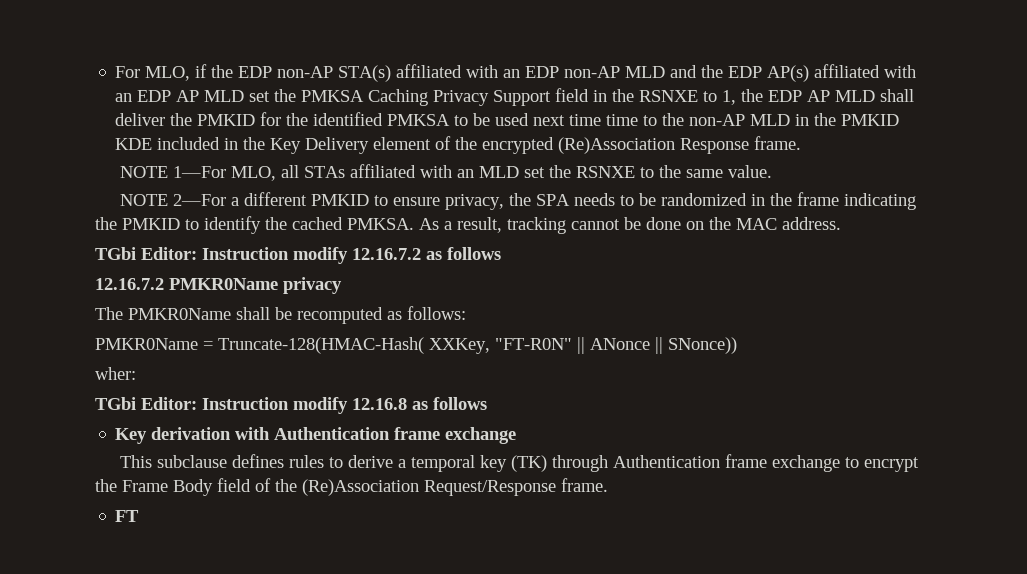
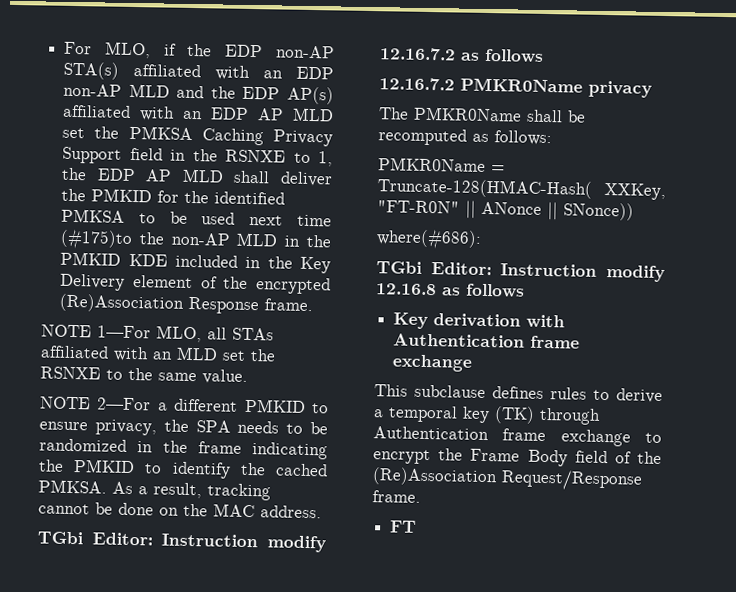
- For MLO, if the EDP non-AP STA(s) affiliated with an EDP non-AP MLD and the EDP AP(s) affiliated with an EDP AP MLD set the PMKSA Caching Privacy Support field in the RSNXE to 1, the EDP AP MLD shall deliver the PMKID for the identified PMKSA to be used next time time to the non-AP MLD in the PMKID KDE included in the Key Delivery element of the encrypted (Re)Association Response frame.
+ For MLO, if the EDP non-AP STA(s) affiliated with an EDP non-AP MLD and the EDP AP(s) affiliated with an EDP AP MLD set the PMKSA Caching Privacy Support field in the RSNXE to 1, the EDP AP MLD shall deliver the PMKID for the identified PMKSA to be used next time (#175)to the non-AP MLD in the PMKID KDE included in the Key Delivery element of the encrypted (Re)Association Response frame.
- wher:
+ where(#686):

